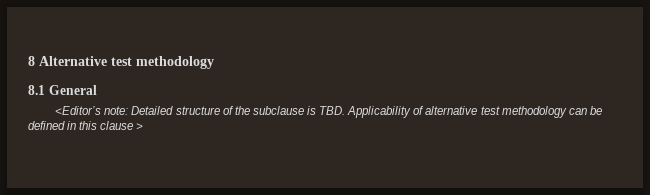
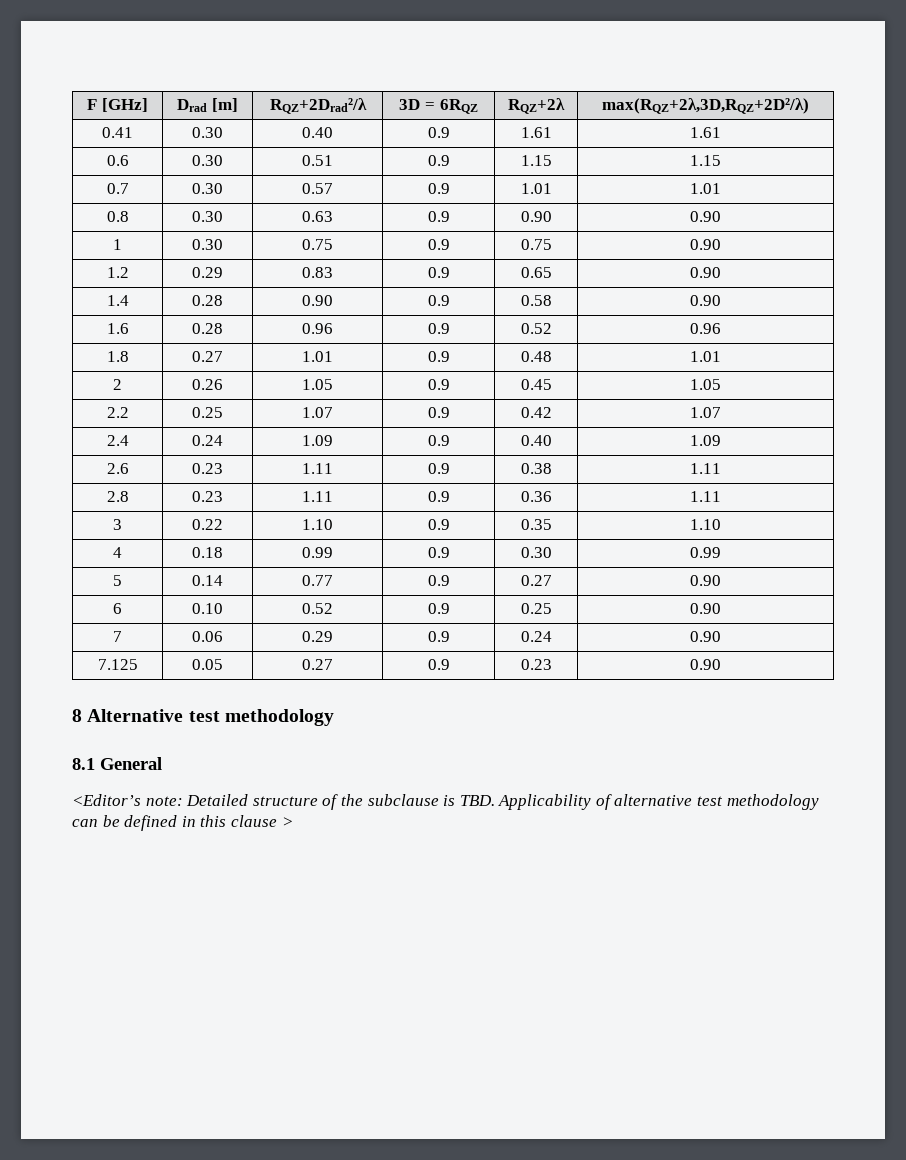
+ F [GHz] | Drad [m] | RQZ+2Drad²/λ | 3D = 6RQZ | RQZ+2λ | max(RQZ+2λ,3D,RQZ+2D²/λ)
+ 0.41 | 0.30 | 0.40 | 0.9 | 1.61 | 1.61
+ 0.6 | 0.30 | 0.51 | 0.9 | 1.15 | 1.15
+ 0.7 | 0.30 | 0.57 | 0.9 | 1.01 | 1.01
+ 0.8 | 0.30 | 0.63 | 0.9 | 0.90 | 0.90
+ 1 | 0.30 | 0.75 | 0.9 | 0.75 | 0.90
+ 1.2 | 0.29 | 0.83 | 0.9 | 0.65 | 0.90
+ 1.4 | 0.28 | 0.90 | 0.9 | 0.58 | 0.90
+ 1.6 | 0.28 | 0.96 | 0.9 | 0.52 | 0.96
+ 1.8 | 0.27 | 1.01 | 0.9 | 0.48 | 1.01
+ 2 | 0.26 | 1.05 | 0.9 | 0.45 | 1.05
+ 2.2 | 0.25 | 1.07 | 0.9 | 0.42 | 1.07
+ 2.4 | 0.24 | 1.09 | 0.9 | 0.40 | 1.09
+ 2.6 | 0.23 | 1.11 | 0.9 | 0.38 | 1.11
+ 2.8 | 0.23 | 1.11 | 0.9 | 0.36 | 1.11
+ 3 | 0.22 | 1.10 | 0.9 | 0.35 | 1.10
+ 4 | 0.18 | 0.99 | 0.9 | 0.30 | 0.99
+ 5 | 0.14 | 0.77 | 0.9 | 0.27 | 0.90
+ 6 | 0.10 | 0.52 | 0.9 | 0.25 | 0.90
+ 7 | 0.06 | 0.29 | 0.9 | 0.24 | 0.90
+ 7.125 | 0.05 | 0.27 | 0.9 | 0.23 | 0.90

